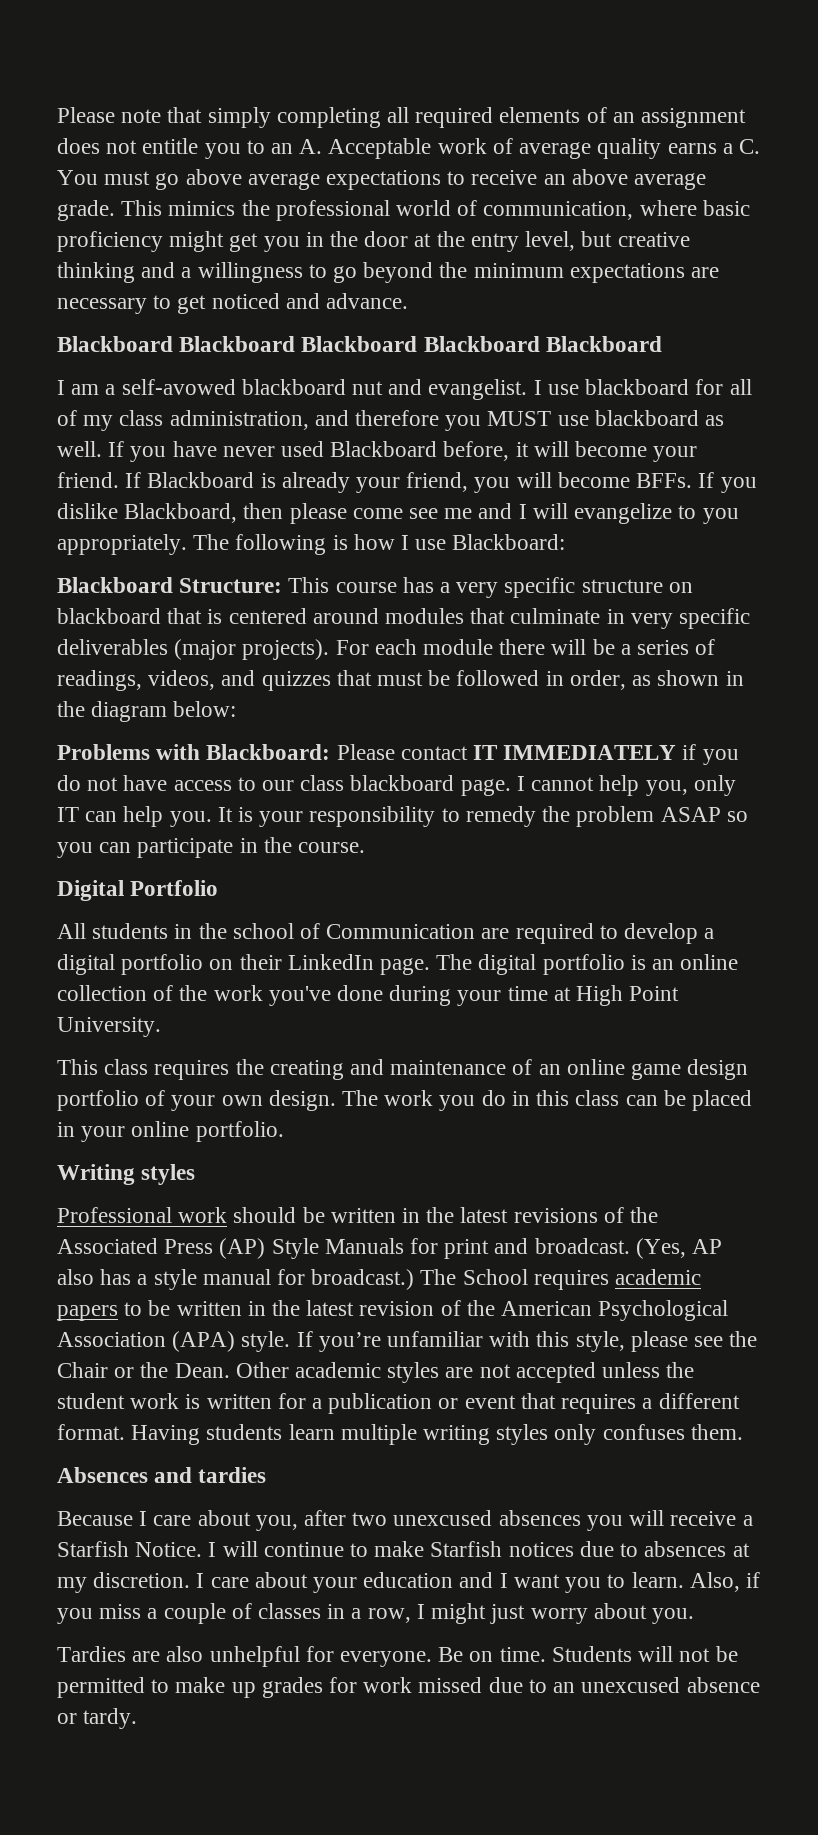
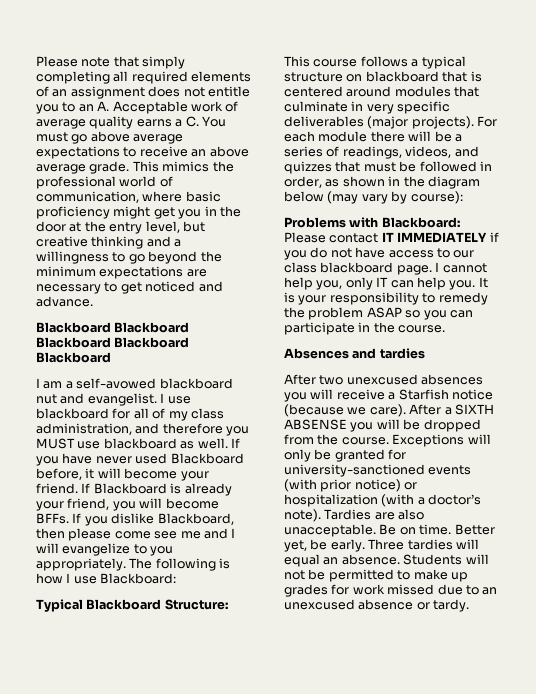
- Blackboard Structure: This course has a very specific structure on blackboard that is centered around modules that culminate in very specific deliverables (major projects).
+ Typical Blackboard Structure: This course follows a typical structure on blackboard that is centered around modules that culminate in very specific deliverables (major projects).
- For each module there will be a series of readings, videos, and quizzes that must be followed in order, as shown in the diagram below:
+ For each module there will be a series of readings, videos, and quizzes that must be followed in order, as shown in the diagram below (may vary by course):
- Digital Portfolio
- All students in the school of Communication are required to develop a digital portfolio on their LinkedIn page. The digital portfolio is an online collection of the work you've done during your time at High Point University.
- This class requires the creating and maintenance of an online game design portfolio of your own design. The work you do in this class can be placed in your online portfolio.
- Writing styles
- Professional work should be written in the latest revisions of the Associated Press (AP) Style Manuals for print and broadcast. (Yes, AP also has a style manual for broadcast.) The School requires academic papers to be written in the latest revision of the American Psychological Association (APA) style. If you’re unfamiliar with this style, please see the Chair or the Dean. Other academic styles are not accepted unless the student work is written for a publication or event that requires a different format. Having students learn multiple writing styles only confuses them.
  Absences and tardies
- Because I care about you, after two unexcused absences you will receive a Starfish Notice. I will continue to make Starfish notices due to absences at my discretion. I care about your education and I want you to learn. Also, if you miss a couple of classes in a row, I might just worry about you.
- Tardies are also unhelpful for everyone. Be on time.
+ After two unexcused absences you will receive a Starfish notice (because we care). After a SIXTH ABSENSE you will be dropped from the course. Exceptions will only be granted for university-sanctioned events (with prior notice) or hospitalization (with a doctor’s note). Tardies are also unacceptable. Be on time. Better yet, be early. Three tardies will equal an absence.

